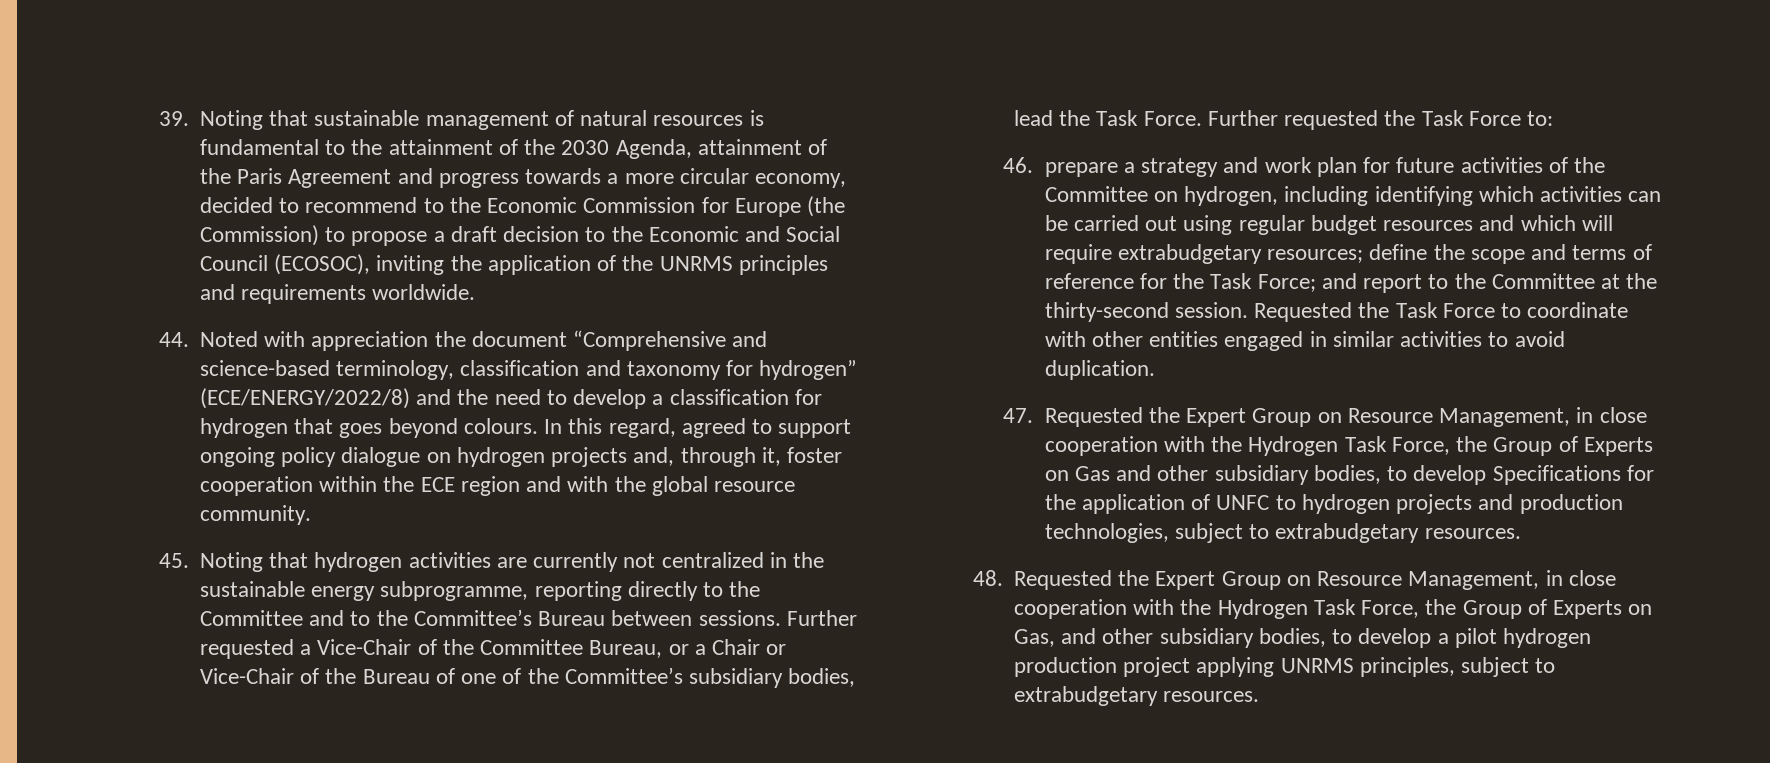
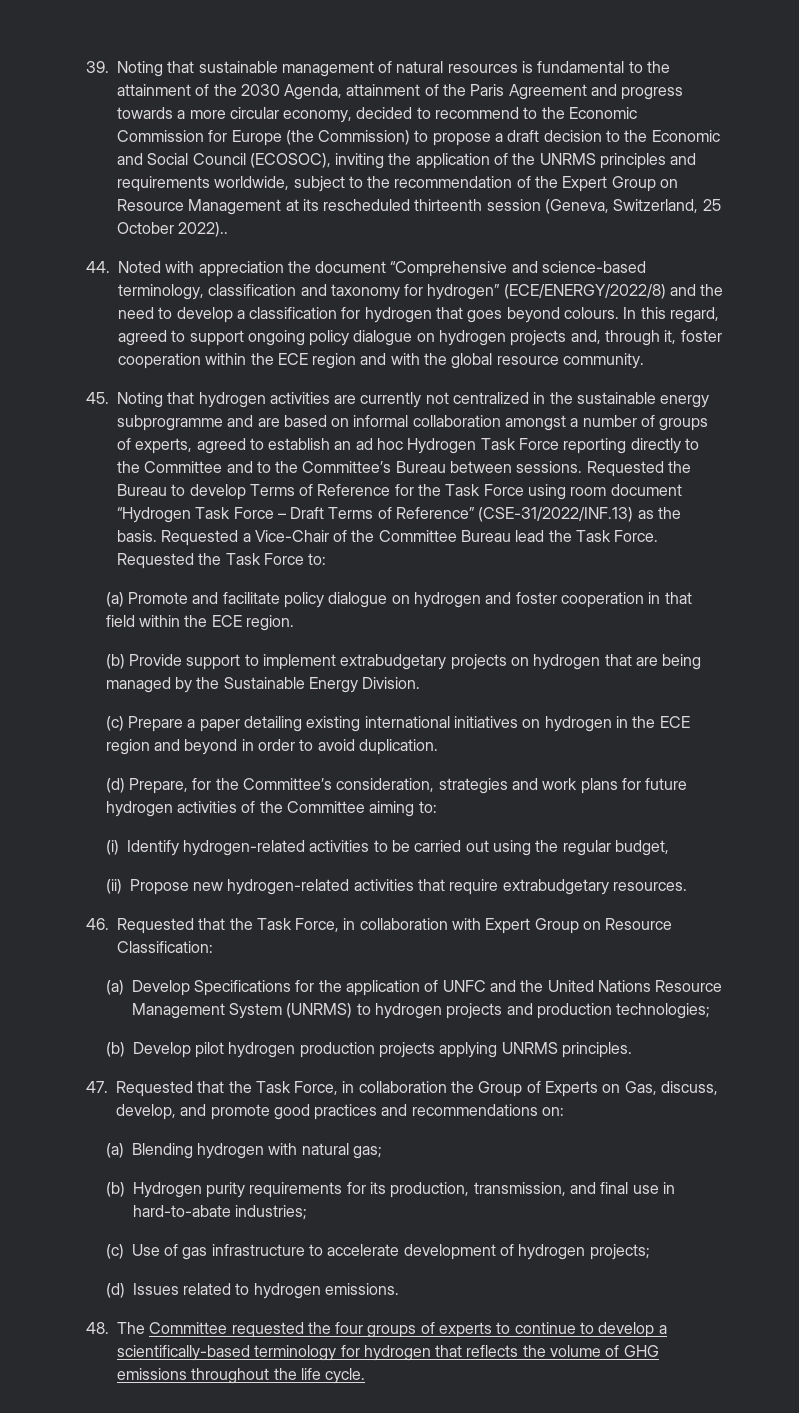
- 39. Noting that sustainable management of natural resources is fundamental to the attainment of the 2030 Agenda, attainment of the Paris Agreement and progress towards a more circular economy, decided to recommend to the Economic Commission for Europe (the Commission) to propose a draft decision to the Economic and Social Council (ECOSOC), inviting the application of the UNRMS principles and requirements worldwide.
+ 39. Noting that sustainable management of natural resources is fundamental to the attainment of the 2030 Agenda, attainment of the Paris Agreement and progress towards a more circular economy, decided to recommend to the Economic Commission for Europe (the Commission) to propose a draft decision to the Economic and Social Council (ECOSOC), inviting the application of the UNRMS principles and requirements worldwide, subject to the recommendation of the Expert Group on Resource Management at its rescheduled thirteenth session (Geneva, Switzerland, 25 October 2022)..
- 45. Noting that hydrogen activities are currently not centralized in the sustainable energy subprogramme, reporting directly to the Committee and to the Committee’s Bureau between sessions.
+ 45. Noting that hydrogen activities are currently not centralized in the sustainable energy subprogramme and are based on informal collaboration amongst a number of groups of experts, agreed to establish an ad hoc Hydrogen Task Force reporting directly to the Committee and to the Committee’s Bureau between sessions.
- Further requested a Vice-Chair of the Committee Bureau, or a Chair or Vice-Chair of the Bureau of one of the Committee’s subsidiary bodies, lead the Task Force.
+ Requested the Bureau to develop Terms of Reference for the Task Force using room document “Hydrogen Task Force – Draft Terms of Reference” (CSE-31/2022/INF.13) as the basis. Requested a Vice-Chair of the Committee Bureau lead the Task Force.
- Further requested the Task Force to:
+ Requested the Task Force to:
- 46. prepare a strategy and work plan for future activities of the Committee on hydrogen, including identifying which activities can be carried out using regular budget resources and which will require extrabudgetary resources; define the scope and terms of reference for the Task Force; and report to the Committee at the thirty-second session. Requested the Task Force to coordinate with other entities engaged in similar activities to avoid duplication.
- 47. Requested the Expert Group on Resource Management, in close cooperation with the Hydrogen Task Force, the Group of Experts on Gas and other subsidiary bodies, to develop Specifications for the application of UNFC to hydrogen projects and production technologies, subject to extrabudgetary resources.
- 48. Requested the Expert Group on Resource Management, in close cooperation with the Hydrogen Task Force, the Group of Experts on Gas, and other subsidiary bodies, to develop a pilot hydrogen production project applying UNRMS principles, subject to extrabudgetary resources.
+ (a) Promote and facilitate policy dialogue on hydrogen and foster cooperation in that field within the ECE region.
+ (b) Provide support to implement extrabudgetary projects on hydrogen that are being managed by the Sustainable Energy Division.
+ (c) Prepare a paper detailing existing international initiatives on hydrogen in the ECE region and beyond in order to avoid duplication.
+ (d) Prepare, for the Committee’s consideration, strategies and work plans for future hydrogen activities of the Committee aiming to:
+ (i) Identify hydrogen-related activities to be carried out using the regular budget,
+ (ii) Propose new hydrogen-related activities that require extrabudgetary resources.
+ 46. Requested that the Task Force, in collaboration with Expert Group on Resource Classification:
+ (a) Develop Specifications for the application of UNFC and the United Nations Resource Management System (UNRMS) to hydrogen projects and production technologies;
+ (b) Develop pilot hydrogen production projects applying UNRMS principles.
+ 47. Requested that the Task Force, in collaboration the Group of Experts on Gas, discuss, develop, and promote good practices and recommendations on:
+ (a) Blending hydrogen with natural gas;
+ (b) Hydrogen purity requirements for its production, transmission, and final use in hard-to-abate industries;
+ (c) Use of gas infrastructure to accelerate development of hydrogen projects;
+ (d) Issues related to hydrogen emissions.
+ 48. The Committee requested the four groups of experts to continue to develop a scientifically-based terminology for hydrogen that reflects the volume of GHG emissions throughout the life cycle.

